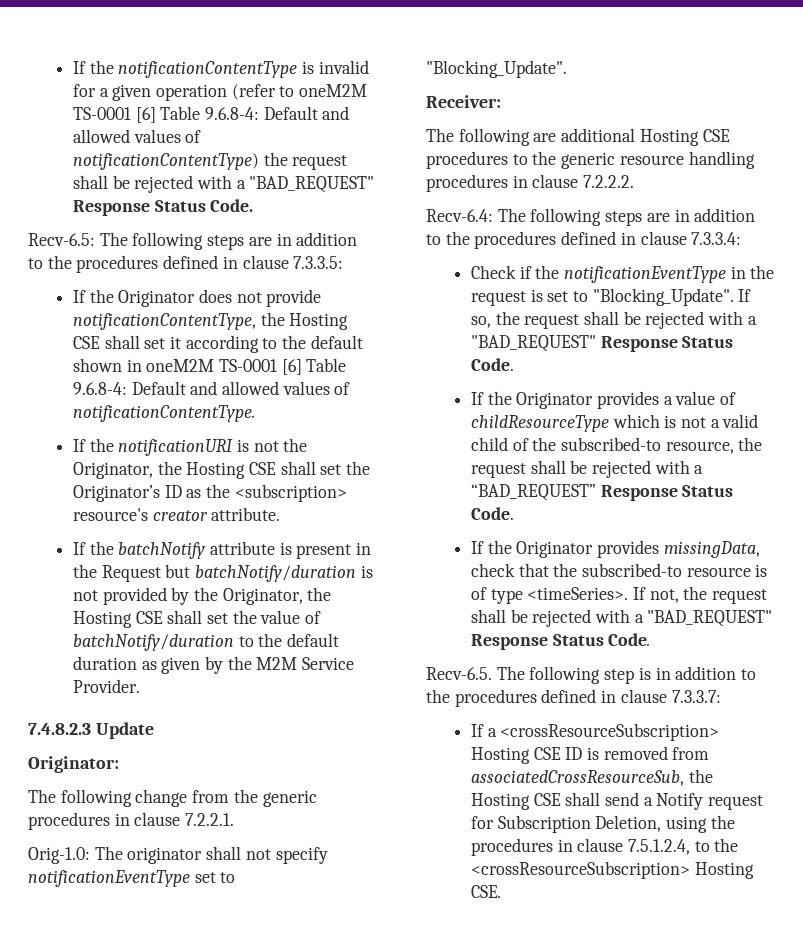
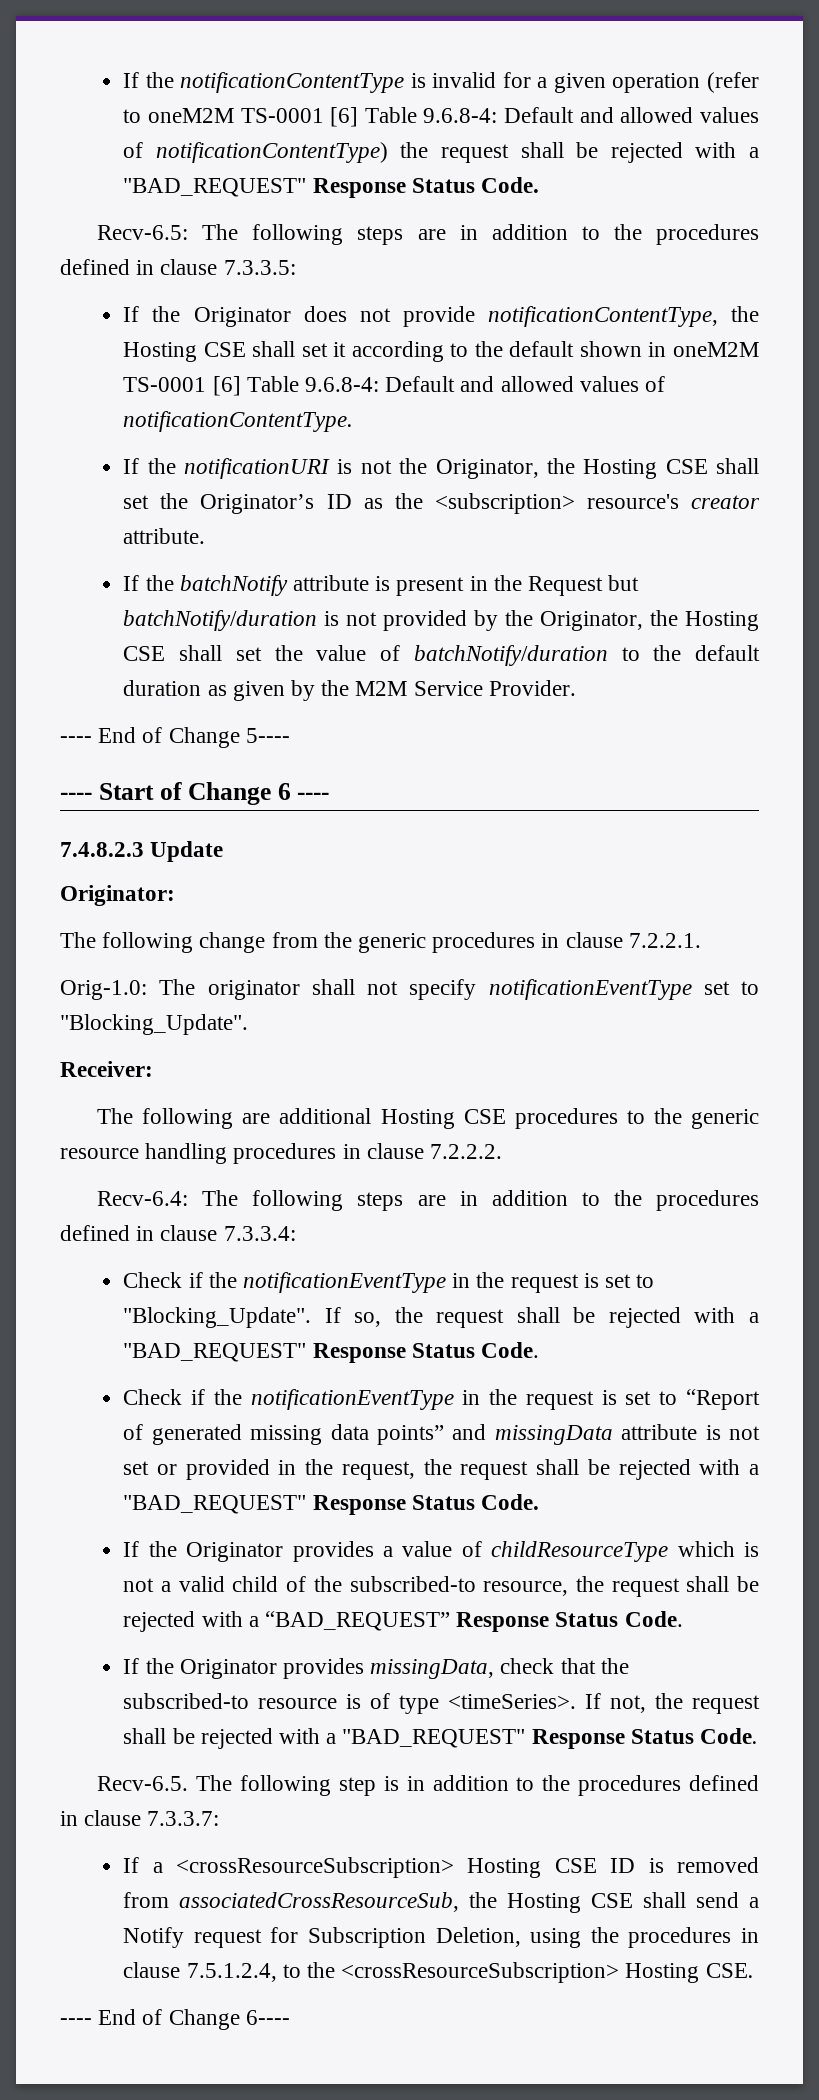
+ ---- End of Change 5----
+ ---- Start of Change 6 ----
+ Check if the notificationEventType in the request is set to “Report of generated missing data points” and missingData attribute is not set or provided in the request, the request shall be rejected with a "BAD_REQUEST" Response Status Code.
+ ---- End of Change 6----

